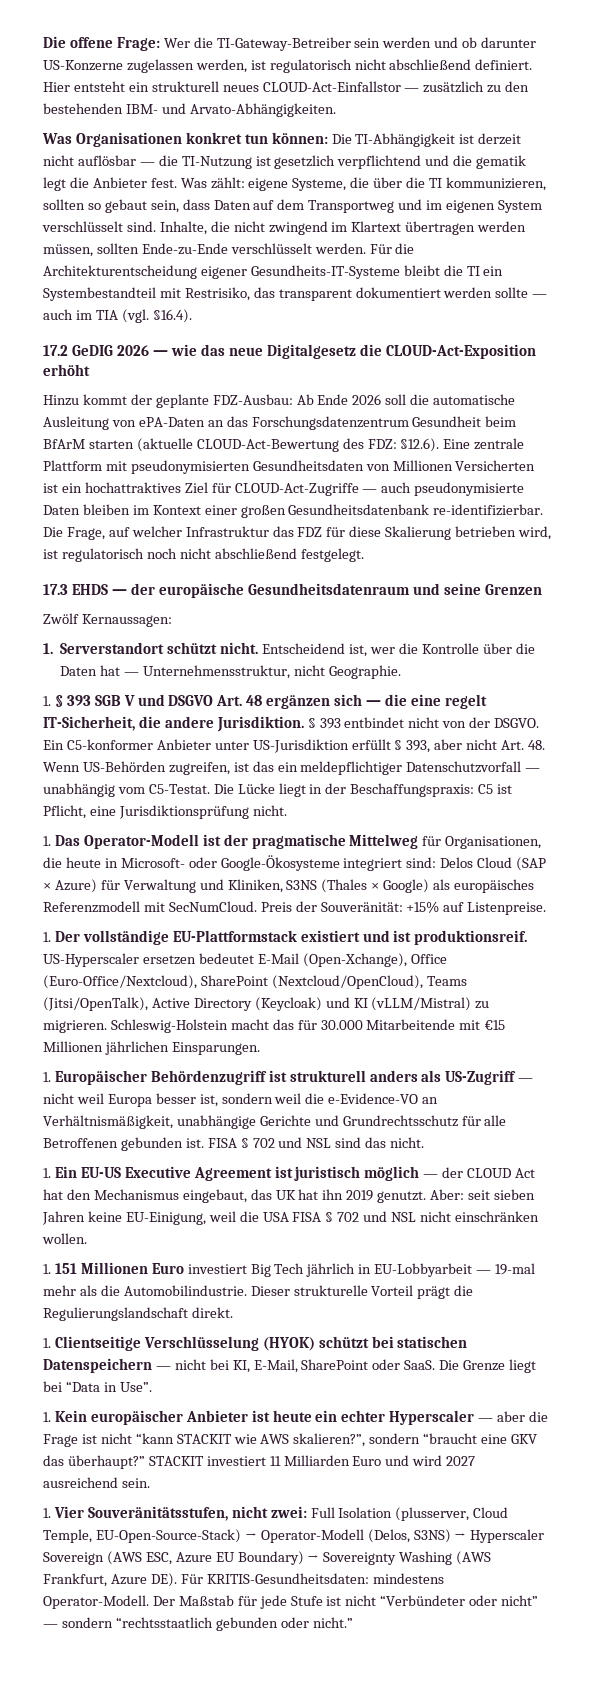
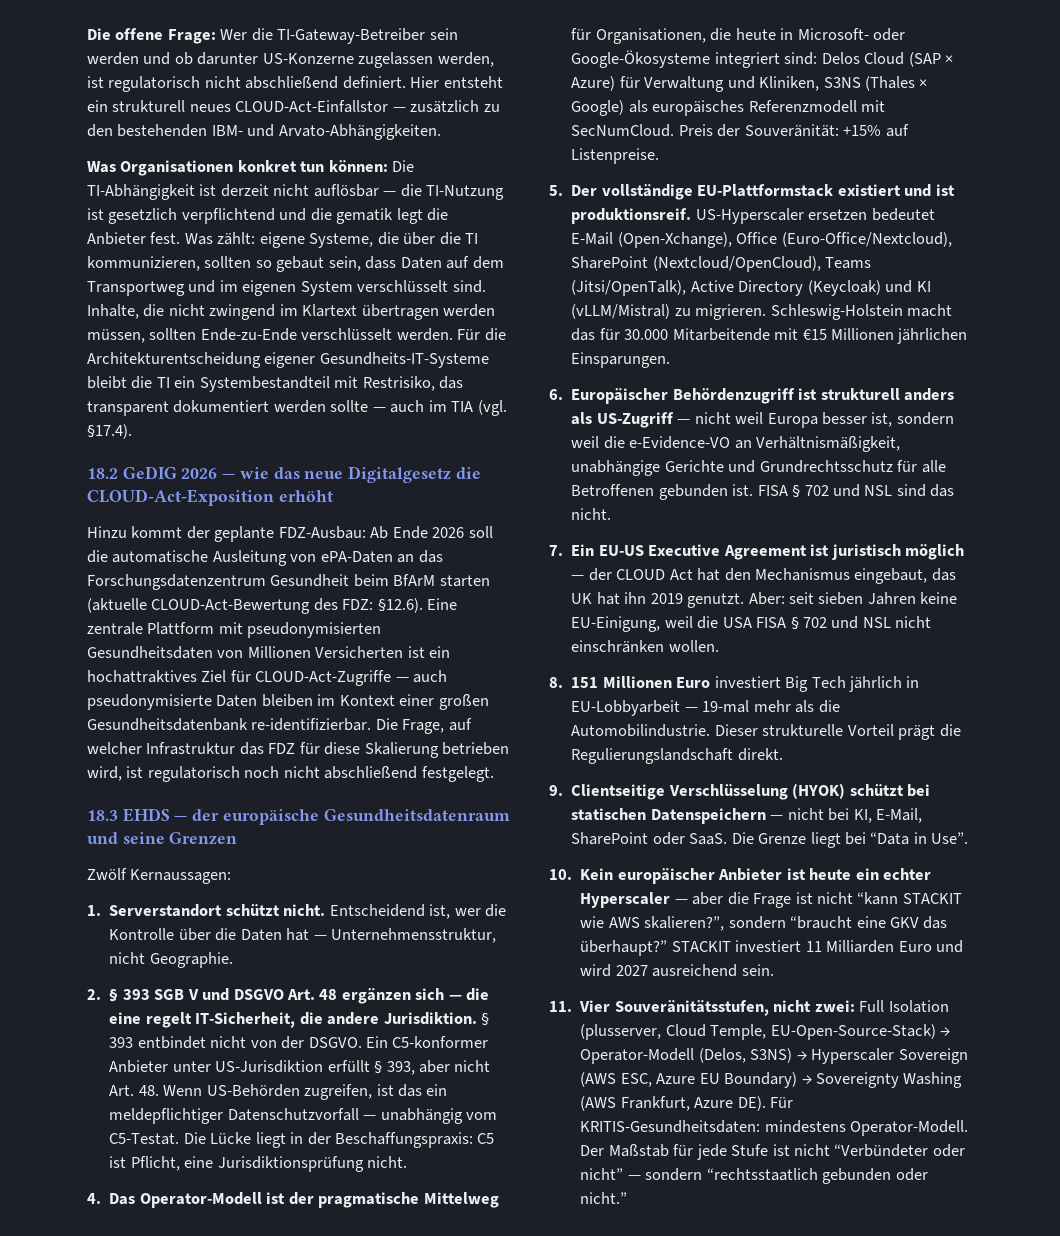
- Für die Architekturentscheidung eigener Gesundheits-IT-Systeme bleibt die TI ein Systembestandteil mit Restrisiko, das transparent dokumentiert werden sollte — auch im TIA (vgl. §16.4).
- 17.2 GeDIG 2026 — wie das neue Digitalgesetz die CLOUD-Act-Exposition erhöht
+ Für die Architekturentscheidung eigener Gesundheits-IT-Systeme bleibt die TI ein Systembestandteil mit Restrisiko, das transparent dokumentiert werden sollte — auch im TIA (vgl. §17.4).
+ 18.2 GeDIG 2026 — wie das neue Digitalgesetz die CLOUD-Act-Exposition erhöht
- 17.3 EHDS — der europäische Gesundheitsdatenraum und seine Grenzen
+ 18.3 EHDS — der europäische Gesundheitsdatenraum und seine Grenzen
- 1. § 393 SGB V und DSGVO Art. 48 ergänzen sich — die eine regelt IT-Sicherheit, die andere Jurisdiktion.
+ 2. § 393 SGB V und DSGVO Art. 48 ergänzen sich — die eine regelt IT-Sicherheit, die andere Jurisdiktion.
- 1. Das Operator-Modell ist der pragmatische Mittelweg für Organisationen, die heute in Microsoft- oder Google-Ökosysteme integriert sind: Delos Cloud (SAP × Azure) für Verwaltung und Kliniken, S3NS (Thales × Google) als europäisches Referenzmodell mit SecNumCloud.
+ 4. Das Operator-Modell ist der pragmatische Mittelweg für Organisationen, die heute in Microsoft- oder Google-Ökosysteme integriert sind: Delos Cloud (SAP × Azure) für Verwaltung und Kliniken, S3NS (Thales × Google) als europäisches Referenzmodell mit SecNumCloud.
- 1. Der vollständige EU-Plattformstack existiert und ist produktionsreif.
+ 5. Der vollständige EU-Plattformstack existiert und ist produktionsreif.
- 1. Europäischer Behördenzugriff ist strukturell anders als US-Zugriff — nicht weil Europa besser ist, sondern weil die e-Evidence-VO an Verhältnismäßigkeit, unabhängige Gerichte und Grundrechtsschutz für alle Betroffenen gebunden ist.
+ 6. Europäischer Behördenzugriff ist strukturell anders als US-Zugriff — nicht weil Europa besser ist, sondern weil die e-Evidence-VO an Verhältnismäßigkeit, unabhängige Gerichte und Grundrechtsschutz für alle Betroffenen gebunden ist.
- 1. Ein EU-US Executive Agreement ist juristisch möglich — der CLOUD Act hat den Mechanismus eingebaut, das UK hat ihn 2019 genutzt.
+ 7. Ein EU-US Executive Agreement ist juristisch möglich — der CLOUD Act hat den Mechanismus eingebaut, das UK hat ihn 2019 genutzt.
- 1. 151 Millionen Euro investiert Big Tech jährlich in EU-Lobbyarbeit — 19-mal mehr als die Automobilindustrie.
+ 8. 151 Millionen Euro investiert Big Tech jährlich in EU-Lobbyarbeit — 19-mal mehr als die Automobilindustrie.
- 1. Clientseitige Verschlüsselung (HYOK) schützt bei statischen Datenspeichern — nicht bei KI, E-Mail, SharePoint oder SaaS.
+ 9. Clientseitige Verschlüsselung (HYOK) schützt bei statischen Datenspeichern — nicht bei KI, E-Mail, SharePoint oder SaaS.
- 1. Kein europäischer Anbieter ist heute ein echter Hyperscaler — aber die Frage ist nicht “kann STACKIT wie AWS skalieren?”, sondern “braucht eine GKV das überhaupt?”
+ 10. Kein europäischer Anbieter ist heute ein echter Hyperscaler — aber die Frage ist nicht “kann STACKIT wie AWS skalieren?”, sondern “braucht eine GKV das überhaupt?”
- 1. Vier Souveränitätsstufen, nicht zwei: Full Isolation (plusserver, Cloud Temple, EU-Open-Source-Stack) → Operator-Modell (Delos, S3NS) → Hyperscaler Sovereign (AWS ESC, Azure EU Boundary) → Sovereignty Washing (AWS Frankfurt, Azure DE). Für KRITIS-Gesundheitsdaten: mindestens Operator-Modell.
+ 11. Vier Souveränitätsstufen, nicht zwei: Full Isolation (plusserver, Cloud Temple, EU-Open-Source-Stack) → Operator-Modell (Delos, S3NS) → Hyperscaler Sovereign (AWS ESC, Azure EU Boundary) → Sovereignty Washing (AWS Frankfurt, Azure DE). Für KRITIS-Gesundheitsdaten: mindestens Operator-Modell.

